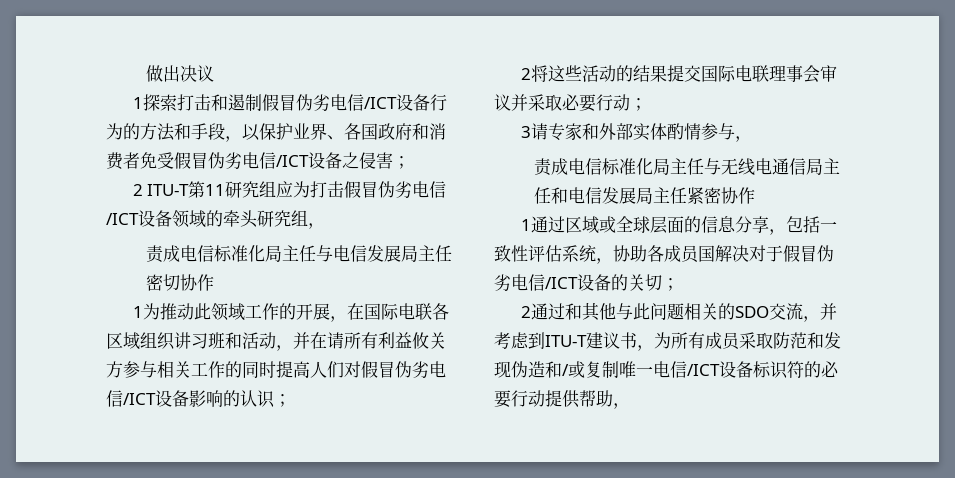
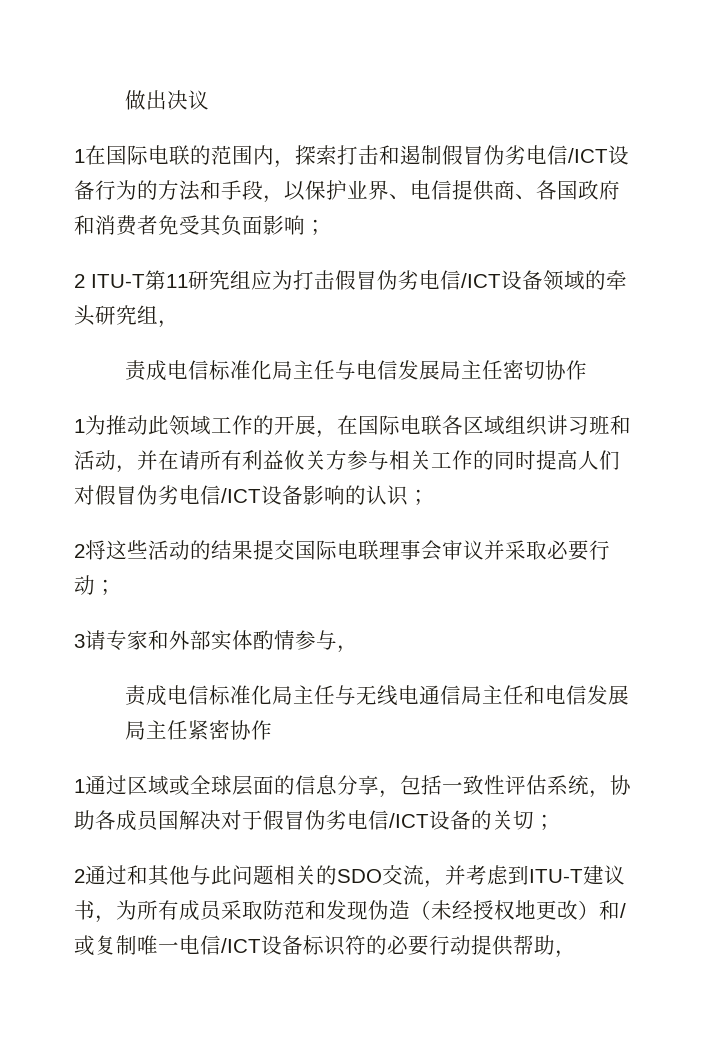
- 1探索打击和遏制假冒伪劣电信/ICT设备行为的方法和手段，以保护业界、各国政府和消费者免受假冒伪劣电信/ICT设备之侵害；
+ 1在国际电联的范围内，探索打击和遏制假冒伪劣电信/ICT设备行为的方法和手段，以保护业界、电信提供商、各国政府和消费者免受其负面影响；
- 2通过和其他与此问题相关的SDO交流，并考虑到ITU-T建议书，为所有成员采取防范和发现伪造和/或复制唯一电信/ICT设备标识符的必要行动提供帮助，
+ 2通过和其他与此问题相关的SDO交流，并考虑到ITU-T建议书，为所有成员采取防范和发现伪造（未经授权地更改）和/或复制唯一电信/ICT设备标识符的必要行动提供帮助，

